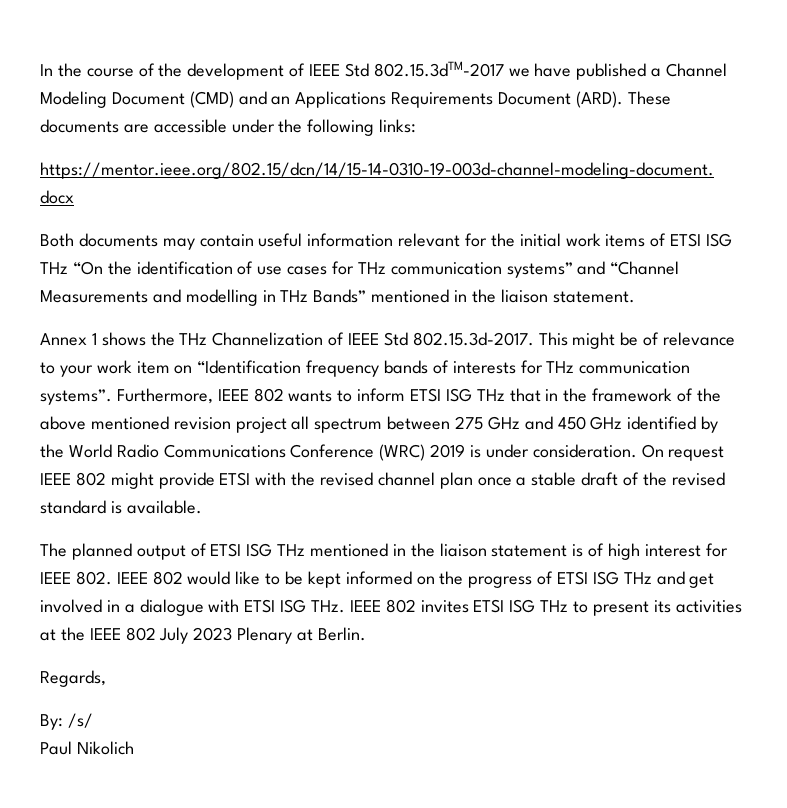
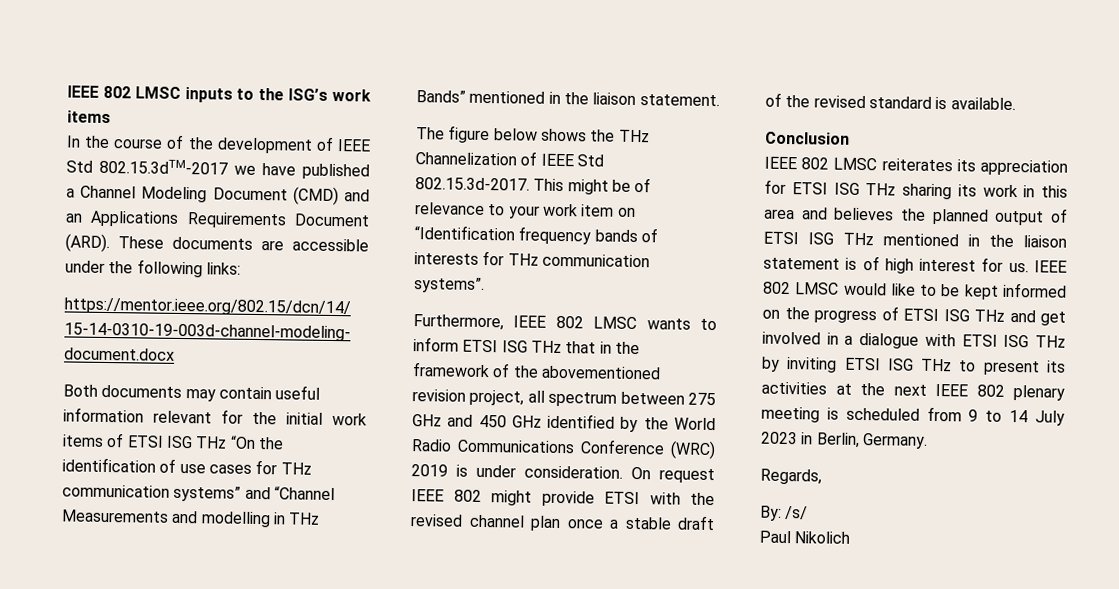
+ IEEE 802 LMSC inputs to the ISG’s work items
- Annex 1 shows the THz Channelization of IEEE Std 802.15.3d-2017. This might be of relevance to your work item on “Identification frequency bands of interests for THz communication systems”. Furthermore, IEEE 802 wants to inform ETSI ISG THz that in the framework of the above mentioned revision project all spectrum between 275 GHz and 450 GHz identified by the World Radio Communications Conference (WRC) 2019 is under consideration.
+ The figure below shows the THz Channelization of IEEE Std 802.15.3d-2017. This might be of relevance to your work item on “Identification frequency bands of interests for THz communication systems”.
+ Furthermore, IEEE 802 LMSC wants to inform ETSI ISG THz that in the framework of the abovementioned revision project, all spectrum between 275 GHz and 450 GHz identified by the World Radio Communications Conference (WRC) 2019 is under consideration.
- The planned output of ETSI ISG THz mentioned in the liaison statement is of high interest for IEEE 802. IEEE 802 would like to be kept informed on the progress of ETSI ISG THz and get involved in a dialogue with ETSI ISG THz. IEEE 802 invites ETSI ISG THz to present its activities at the IEEE 802 July 2023 Plenary at Berlin.
+ Conclusion
+ IEEE 802 LMSC reiterates its appreciation for ETSI ISG THz sharing its work in this area and believes the planned output of ETSI ISG THz mentioned in the liaison statement is of high interest for us. IEEE 802 LMSC would like to be kept informed on the progress of ETSI ISG THz and get involved in a dialogue with ETSI ISG THz by inviting ETSI ISG THz to present its activities at the next IEEE 802 plenary meeting is scheduled from 9 to 14 July 2023 in Berlin, Germany.

